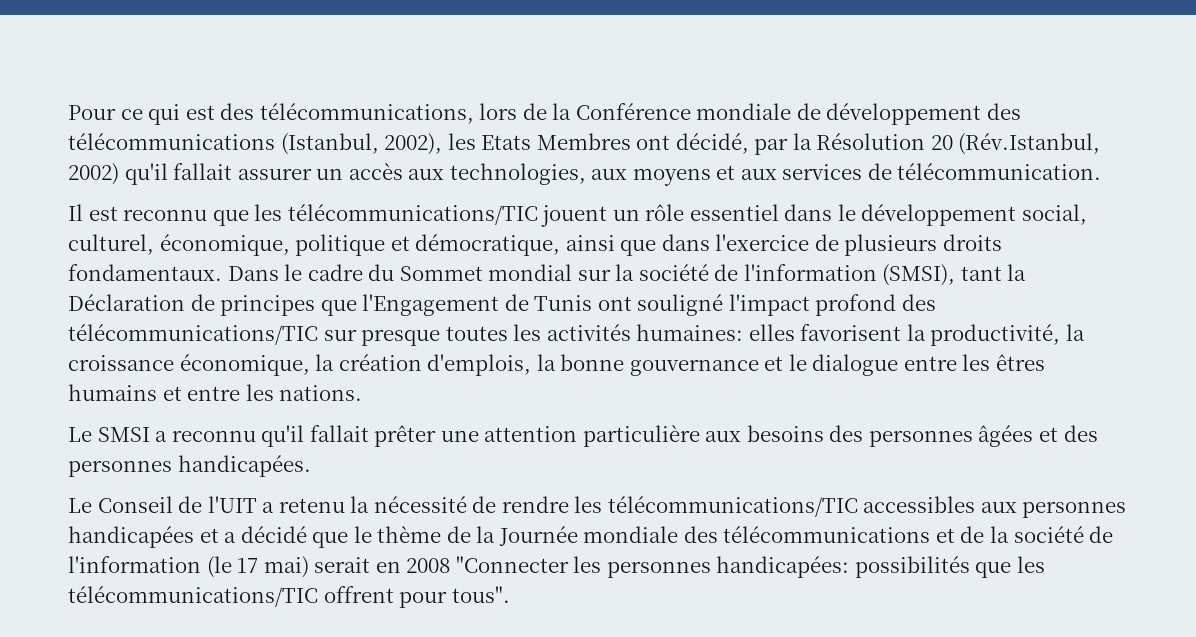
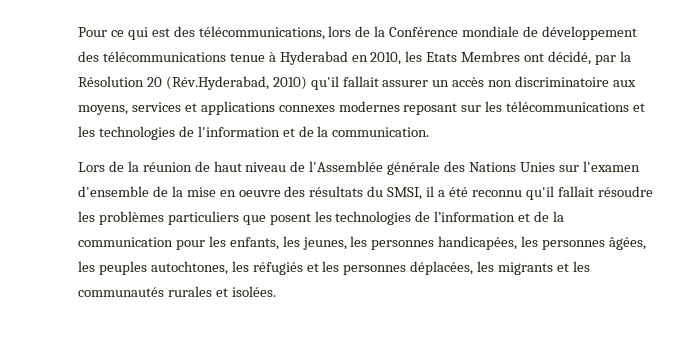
- Pour ce qui est des télécommunications, lors de la Conférence mondiale de développement des télécommunications (Istanbul, 2002), les Etats Membres ont décidé, par la Résolution 20 (Rév.Istanbul, 2002) qu'il fallait assurer un accès aux technologies, aux moyens et aux services de télécommunication.
- Il est reconnu que les télécommunications/TIC jouent un rôle essentiel dans le développement social, culturel, économique, politique et démocratique, ainsi que dans l'exercice de plusieurs droits fondamentaux. Dans le cadre du Sommet mondial sur la société de l'information (SMSI), tant la Déclaration de principes que l'Engagement de Tunis ont souligné l'impact profond des télécommunications/TIC sur presque toutes les activités humaines: elles favorisent la productivité, la croissance économique, la création d'emplois, la bonne gouvernance et le dialogue entre les êtres humains et entre les nations.
- Le SMSI a reconnu qu'il fallait prêter une attention particulière aux besoins des personnes âgées et des personnes handicapées.
- Le Conseil de l'UIT a retenu la nécessité de rendre les télécommunications/TIC accessibles aux personnes handicapées et a décidé que le thème de la Journée mondiale des télécommunications et de la société de l'information (le 17 mai) serait en 2008 "Connecter les personnes handicapées: possibilités que les télécommunications/TIC offrent pour tous".
+ Pour ce qui est des télécommunications, lors de la Conférence mondiale de développement des télécommunications tenue à Hyderabad en 2010, les Etats Membres ont décidé, par la Résolution 20 (Rév.Hyderabad, 2010) qu'il fallait assurer un accès non discriminatoire aux moyens, services et applications connexes modernes reposant sur les télécommunications et les technologies de l'information et de la communication.
+ Lors de la réunion de haut niveau de l'Assemblée générale des Nations Unies sur l'examen d'ensemble de la mise en oeuvre des résultats du SMSI, il a été reconnu qu'il fallait résoudre les problèmes particuliers que posent les technologies de l’information et de la communication pour les enfants, les jeunes, les personnes handicapées, les personnes âgées, les peuples autochtones, les réfugiés et les personnes déplacées, les migrants et les communautés rurales et isolées.

